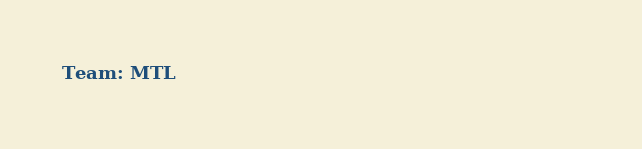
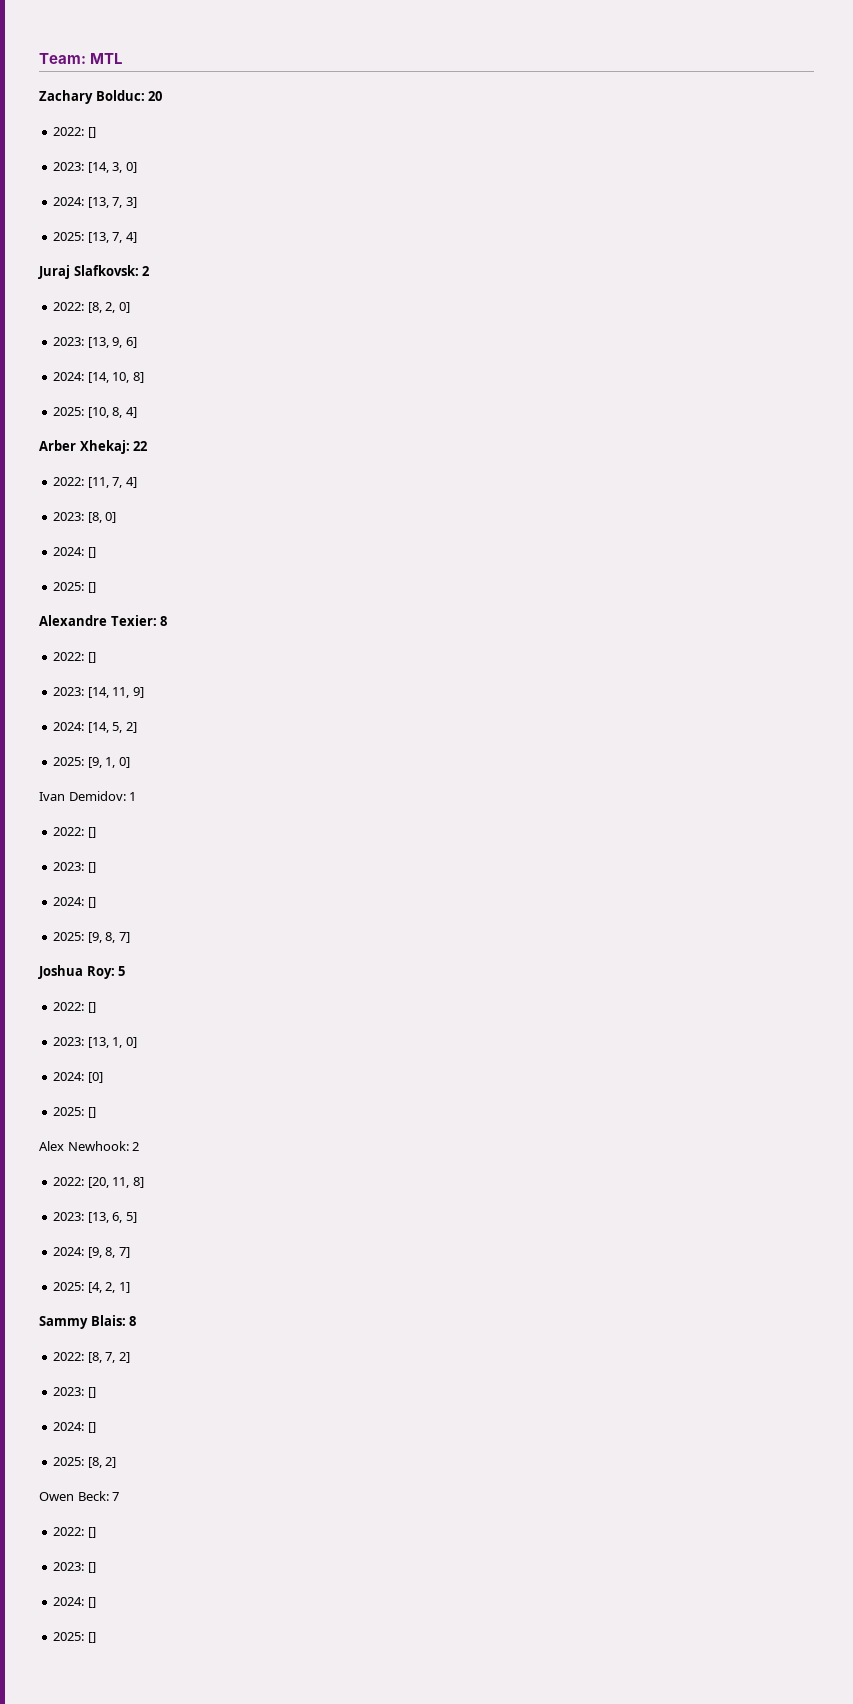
+ Zachary Bolduc: 20
+ 2022: []
+ 2023: [14, 3, 0]
+ 2024: [13, 7, 3]
+ 2025: [13, 7, 4]
+ Juraj Slafkovsk: 2
+ 2022: [8, 2, 0]
+ 2023: [13, 9, 6]
+ 2024: [14, 10, 8]
+ 2025: [10, 8, 4]
+ Arber Xhekaj: 22
+ 2022: [11, 7, 4]
+ 2023: [8, 0]
+ 2024: []
+ 2025: []
+ Alexandre Texier: 8
+ 2022: []
+ 2023: [14, 11, 9]
+ 2024: [14, 5, 2]
+ 2025: [9, 1, 0]
+ Ivan Demidov: 1
+ 2022: []
+ 2023: []
+ 2024: []
+ 2025: [9, 8, 7]
+ Joshua Roy: 5
+ 2022: []
+ 2023: [13, 1, 0]
+ 2024: [0]
+ 2025: []
+ Alex Newhook: 2
+ 2022: [20, 11, 8]
+ 2023: [13, 6, 5]
+ 2024: [9, 8, 7]
+ 2025: [4, 2, 1]
+ Sammy Blais: 8
+ 2022: [8, 7, 2]
+ 2023: []
+ 2024: []
+ 2025: [8, 2]
+ Owen Beck: 7
+ 2022: []
+ 2023: []
+ 2024: []
+ 2025: []

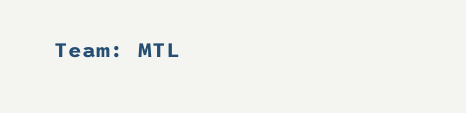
- Zachary Bolduc: 20
- 2022: []
- 2023: [14, 3, 0]
- 2024: [13, 7, 3]
- 2025: [13, 7, 4]
- Juraj Slafkovsk: 2
- 2022: [8, 2, 0]
- 2023: [13, 9, 6]
- 2024: [14, 10, 8]
- 2025: [10, 8, 4]
- Arber Xhekaj: 22
- 2022: [11, 7, 4]
- 2023: [8, 0]
- 2024: []
- 2025: []
- Alexandre Texier: 8
- 2022: []
- 2023: [14, 11, 9]
- 2024: [14, 5, 2]
- 2025: [9, 1, 0]
- Ivan Demidov: 1
- 2022: []
- 2023: []
- 2024: []
- 2025: [9, 8, 7]
- Joshua Roy: 5
- 2022: []
- 2023: [13, 1, 0]
- 2024: [0]
- 2025: []
- Alex Newhook: 2
- 2022: [20, 11, 8]
- 2023: [13, 6, 5]
- 2024: [9, 8, 7]
- 2025: [4, 2, 1]
- Sammy Blais: 8
- 2022: [8, 7, 2]
- 2023: []
- 2024: []
- 2025: [8, 2]
- Owen Beck: 7
- 2022: []
- 2023: []
- 2024: []
- 2025: []

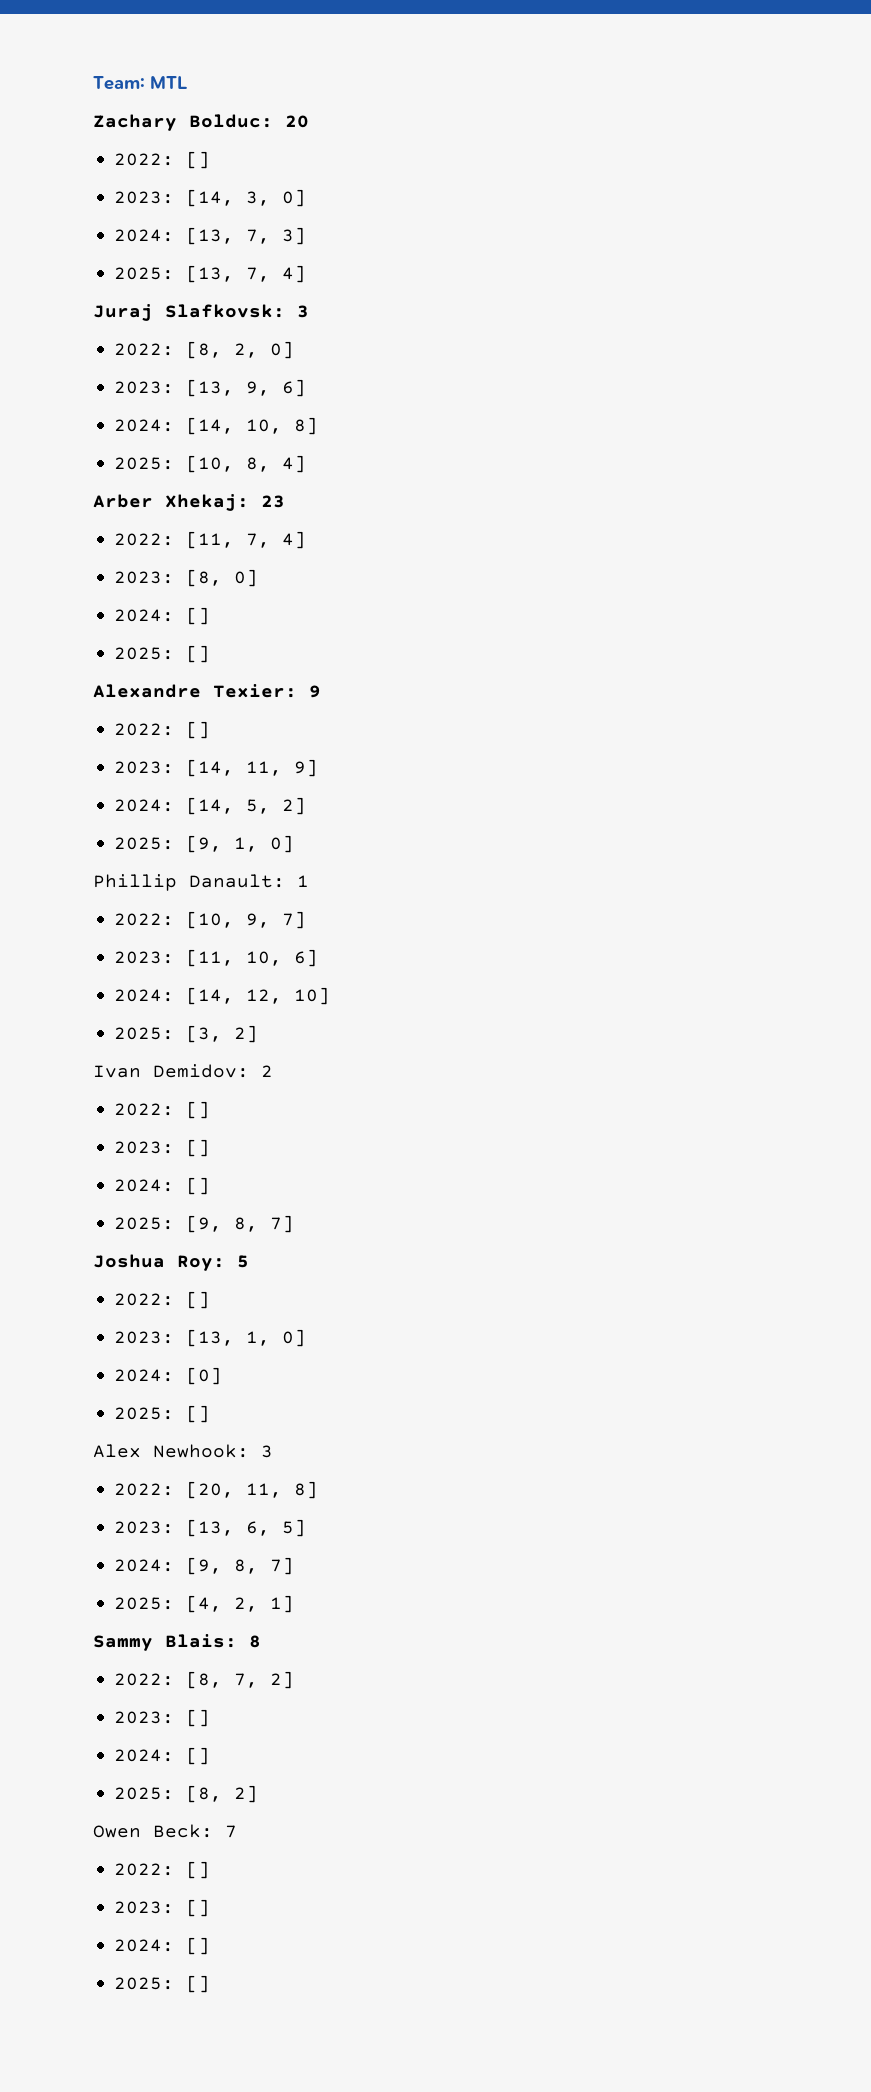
+ Zachary Bolduc: 20
+ 2022: []
+ 2023: [14, 3, 0]
+ 2024: [13, 7, 3]
+ 2025: [13, 7, 4]
+ Juraj Slafkovsk: 3
+ 2022: [8, 2, 0]
+ 2023: [13, 9, 6]
+ 2024: [14, 10, 8]
+ 2025: [10, 8, 4]
+ Arber Xhekaj: 23
+ 2022: [11, 7, 4]
+ 2023: [8, 0]
+ 2024: []
+ 2025: []
+ Alexandre Texier: 9
+ 2022: []
+ 2023: [14, 11, 9]
+ 2024: [14, 5, 2]
+ 2025: [9, 1, 0]
+ Phillip Danault: 1
+ 2022: [10, 9, 7]
+ 2023: [11, 10, 6]
+ 2024: [14, 12, 10]
+ 2025: [3, 2]
+ Ivan Demidov: 2
+ 2022: []
+ 2023: []
+ 2024: []
+ 2025: [9, 8, 7]
+ Joshua Roy: 5
+ 2022: []
+ 2023: [13, 1, 0]
+ 2024: [0]
+ 2025: []
+ Alex Newhook: 3
+ 2022: [20, 11, 8]
+ 2023: [13, 6, 5]
+ 2024: [9, 8, 7]
+ 2025: [4, 2, 1]
+ Sammy Blais: 8
+ 2022: [8, 7, 2]
+ 2023: []
+ 2024: []
+ 2025: [8, 2]
+ Owen Beck: 7
+ 2022: []
+ 2023: []
+ 2024: []
+ 2025: []

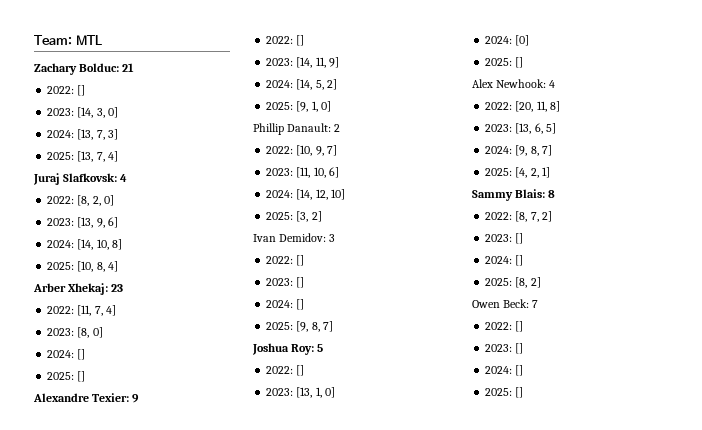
- Zachary Bolduc: 20
+ Zachary Bolduc: 21
- Juraj Slafkovsk: 3
+ Juraj Slafkovsk: 4
- Phillip Danault: 1
+ Phillip Danault: 2
- Ivan Demidov: 2
+ Ivan Demidov: 3
- Alex Newhook: 3
+ Alex Newhook: 4

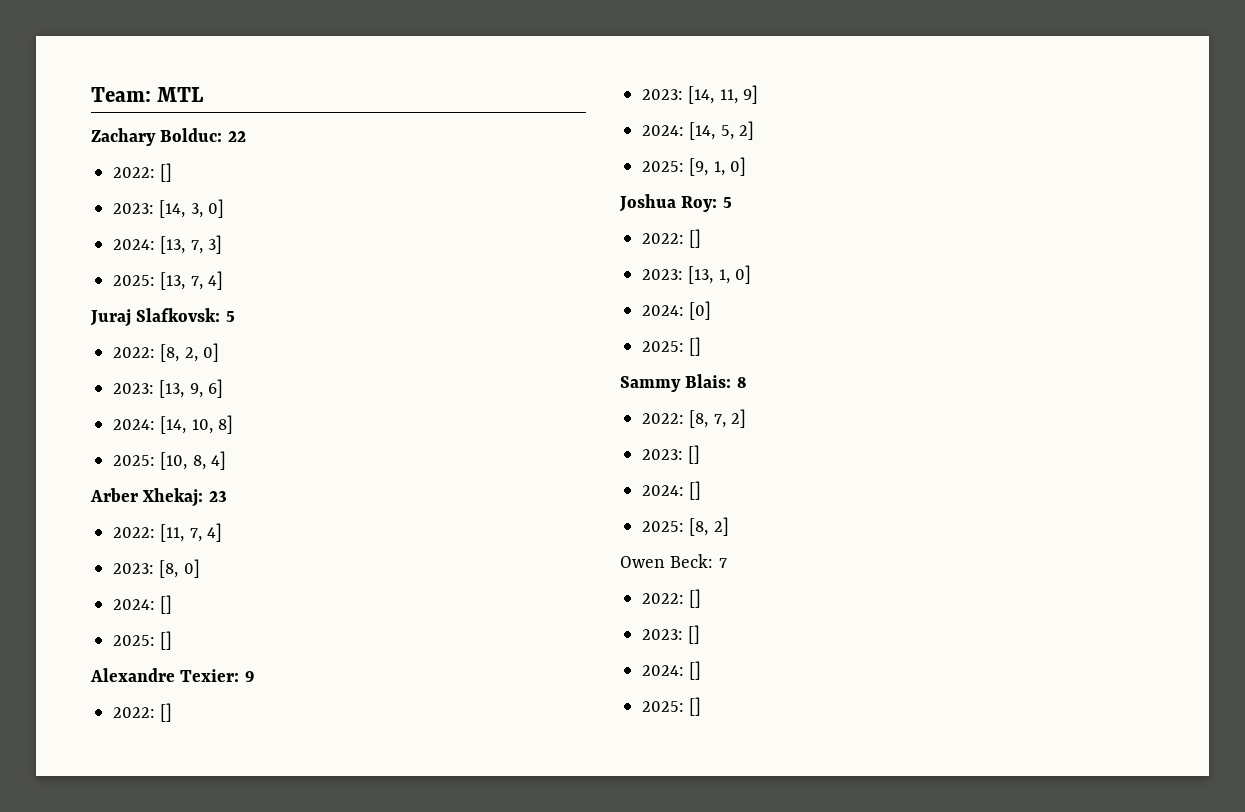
- Zachary Bolduc: 21
+ Zachary Bolduc: 22
- Juraj Slafkovsk: 4
+ Juraj Slafkovsk: 5
- Phillip Danault: 2
- 2022: [10, 9, 7]
- 2023: [11, 10, 6]
- 2024: [14, 12, 10]
- 2025: [3, 2]
- Ivan Demidov: 3
- 2022: []
- 2023: []
- 2024: []
- 2025: [9, 8, 7]
- Alex Newhook: 4
- 2022: [20, 11, 8]
- 2023: [13, 6, 5]
- 2024: [9, 8, 7]
- 2025: [4, 2, 1]

